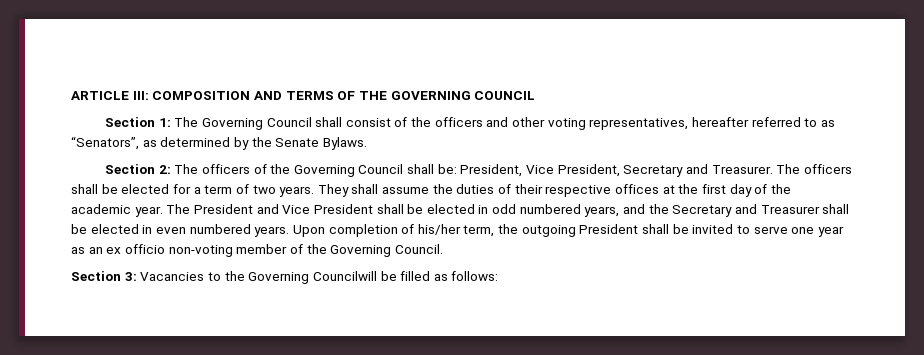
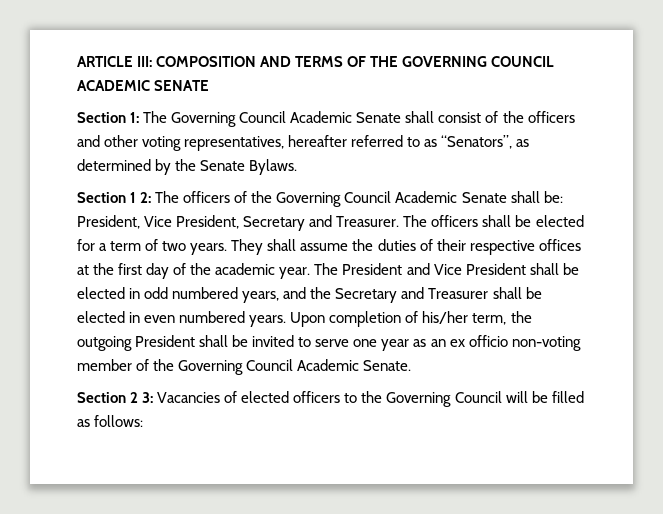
- ARTICLE III: COMPOSITION AND TERMS OF THE GOVERNING COUNCIL
+ ARTICLE III: COMPOSITION AND TERMS OF THE GOVERNING COUNCIL ACADEMIC SENATE
- Section 1: The Governing Council shall consist of the officers and other voting representatives, hereafter referred to as “Senators”, as determined by the Senate Bylaws.
+ Section 1: The Governing Council Academic Senate shall consist of the officers and other voting representatives, hereafter referred to as “Senators”, as determined by the Senate Bylaws.
- Section 2: The officers of the Governing Council shall be: President, Vice President, Secretary and Treasurer.
+ Section 1 2: The officers of the Governing Council Academic Senate shall be: President, Vice President, Secretary and Treasurer.
- Upon completion of his/her term, the outgoing President shall be invited to serve one year as an ex officio non-voting member of the Governing Council.
- Section 3: Vacancies to the Governing Councilwill be filled as follows:
+ Upon completion of his/her term, the outgoing President shall be invited to serve one year as an ex officio non-voting member of the Governing Council Academic Senate.
+ Section 2 3: Vacancies of elected officers to the Governing Council will be filled as follows:

